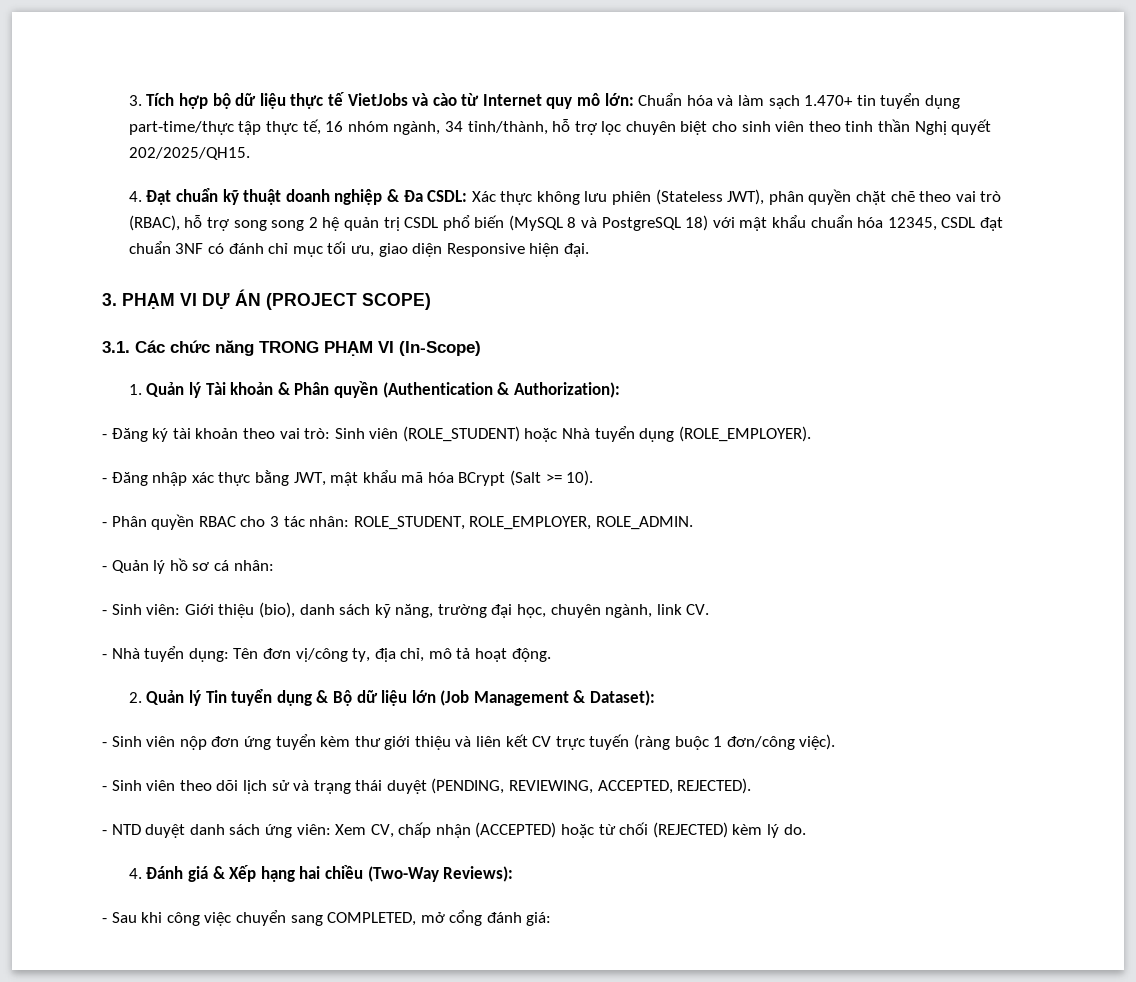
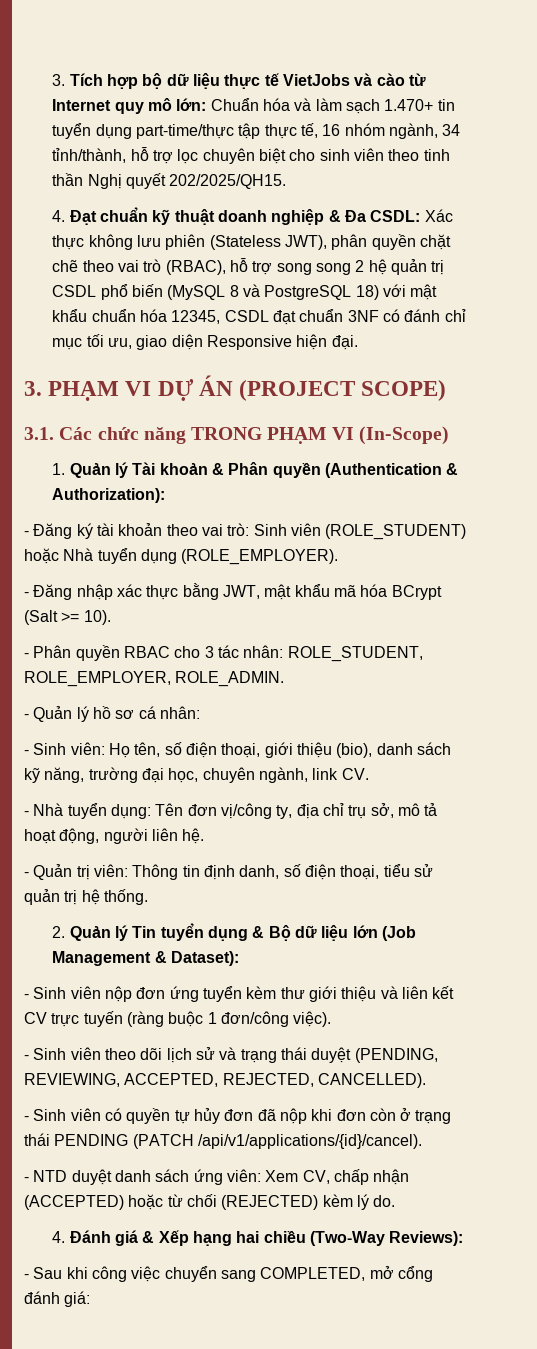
- - Sinh viên: Giới thiệu (bio), danh sách kỹ năng, trường đại học, chuyên ngành, link CV.
+ - Sinh viên: Họ tên, số điện thoại, giới thiệu (bio), danh sách kỹ năng, trường đại học, chuyên ngành, link CV.
- - Nhà tuyển dụng: Tên đơn vị/công ty, địa chỉ, mô tả hoạt động.
+ - Nhà tuyển dụng: Tên đơn vị/công ty, địa chỉ trụ sở, mô tả hoạt động, người liên hệ.
+ - Quản trị viên: Thông tin định danh, số điện thoại, tiểu sử quản trị hệ thống.
- - Sinh viên theo dõi lịch sử và trạng thái duyệt (PENDING, REVIEWING, ACCEPTED, REJECTED).
+ - Sinh viên theo dõi lịch sử và trạng thái duyệt (PENDING, REVIEWING, ACCEPTED, REJECTED, CANCELLED).
+ - Sinh viên có quyền tự hủy đơn đã nộp khi đơn còn ở trạng thái PENDING (PATCH /api/v1/applications/{id}/cancel).

